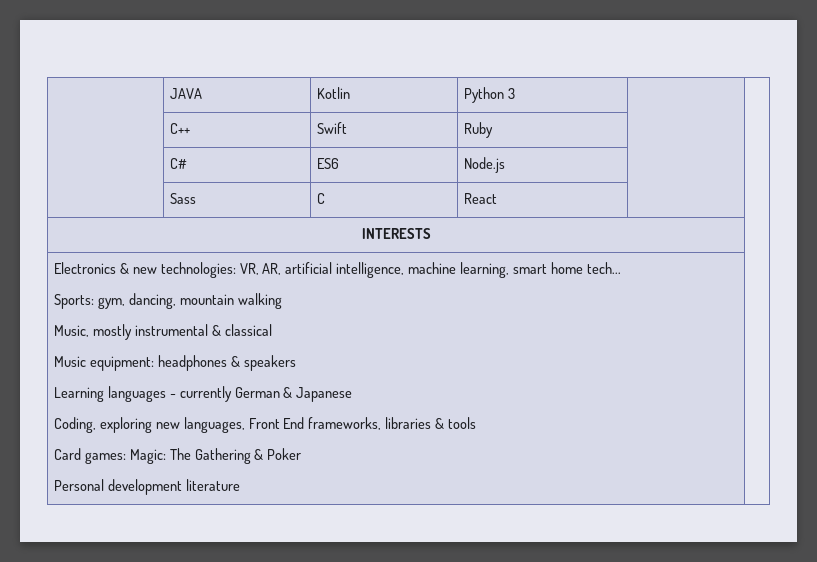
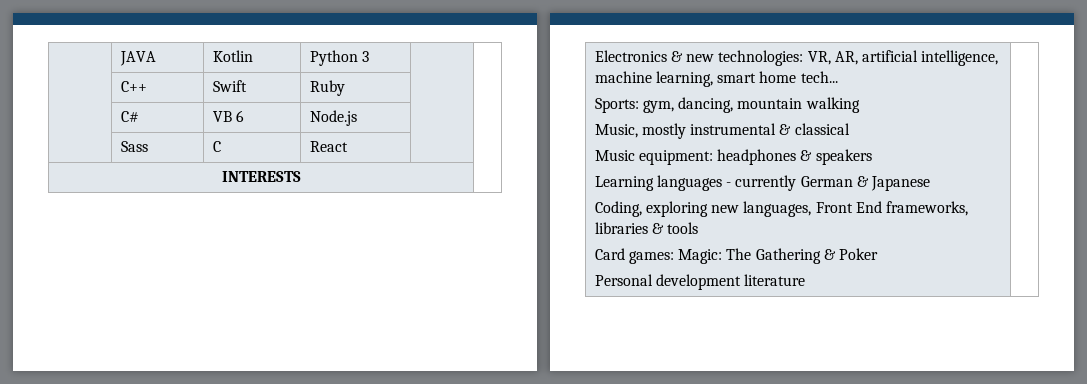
- | C# | ES6 | Node.js | |
+ | C# | VB 6 | Node.js | |

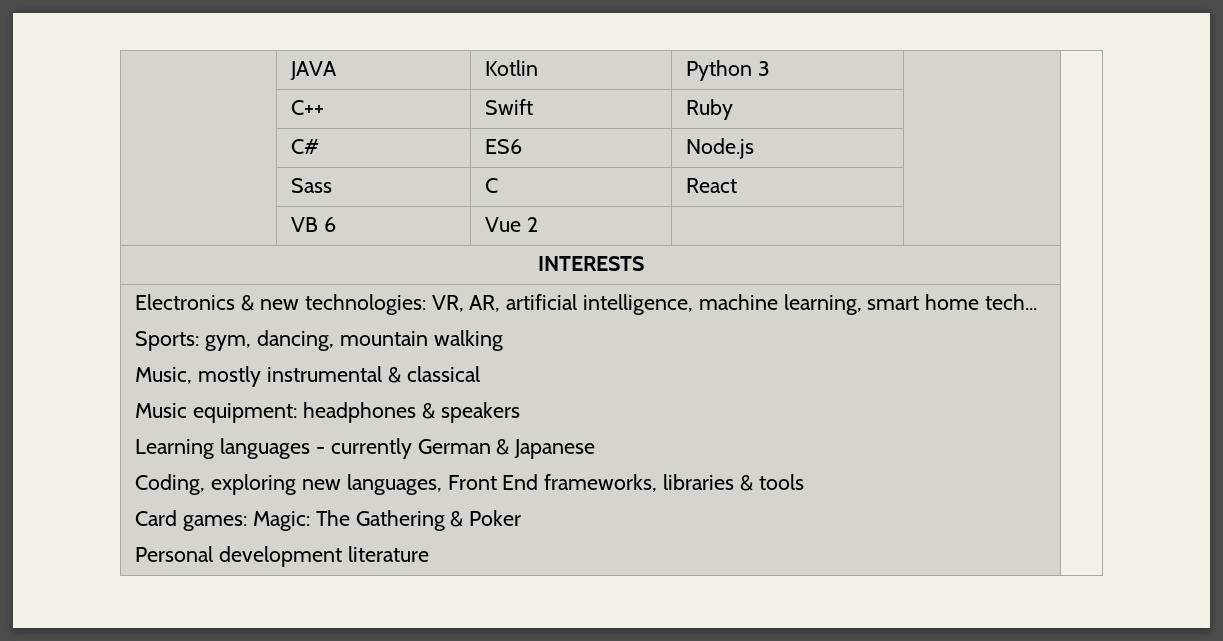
- | C# | VB 6 | Node.js | |
+ | C# | ES6 | Node.js | |
+ | VB 6 | Vue 2 | | |

